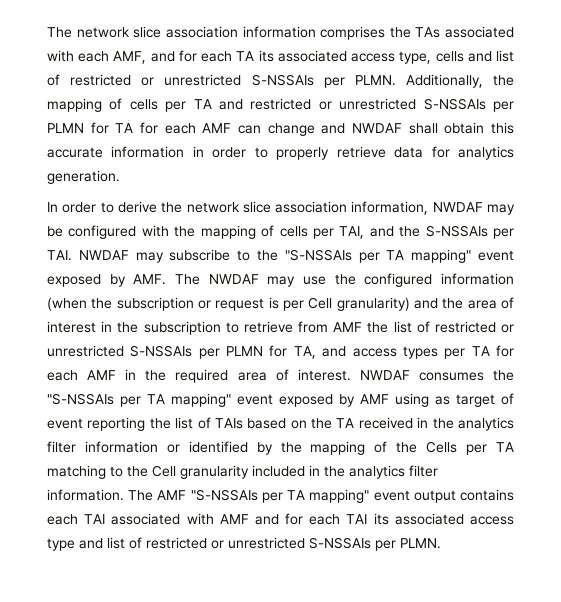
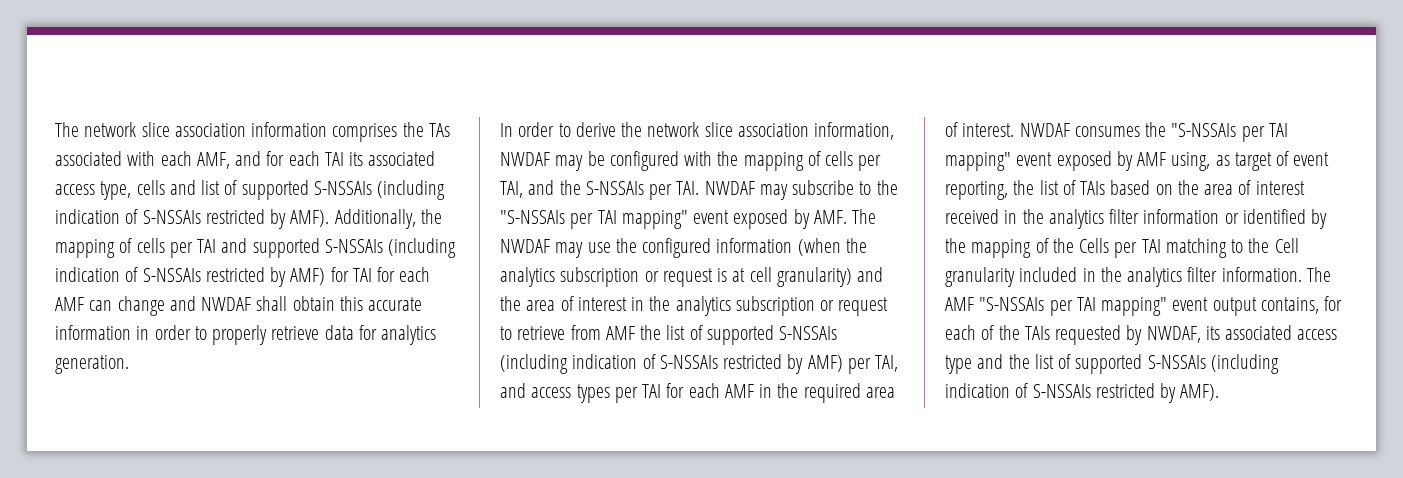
- The network slice association information comprises the TAs associated with each AMF, and for each TA its associated access type, cells and list of restricted or unrestricted S-NSSAIs per PLMN.
+ The network slice association information comprises the TAs associated with each AMF, and for each TAI its associated access type, cells and list of supported S-NSSAIs (including indication of S-NSSAIs restricted by AMF).
- Additionally, the mapping of cells per TA and restricted or unrestricted S-NSSAIs per PLMN for TA for each AMF can change and NWDAF shall obtain this accurate information in order to properly retrieve data for analytics generation.
+ Additionally, the mapping of cells per TAI and supported S-NSSAIs (including indication of S-NSSAIs restricted by AMF) for TAI for each AMF can change and NWDAF shall obtain this accurate information in order to properly retrieve data for analytics generation.
- In order to derive the network slice association information, NWDAF may be configured with the mapping of cells per TAI, and the S-NSSAIs per TAI. NWDAF may subscribe to the "S-NSSAIs per TA mapping" event exposed by AMF. The NWDAF may use the configured information (when the subscription or request is per Cell granularity) and the area of interest in the subscription to retrieve from AMF the list of restricted or unrestricted S-NSSAIs per PLMN for TA, and access types per TA for each AMF in the required area of interest.
+ In order to derive the network slice association information, NWDAF may be configured with the mapping of cells per TAI, and the S-NSSAIs per TAI. NWDAF may subscribe to the "S-NSSAIs per TAI mapping" event exposed by AMF. The NWDAF may use the configured information (when the analytics subscription or request is at cell granularity) and the area of interest in the analytics subscription or request to retrieve from AMF the list of supported S-NSSAIs (including indication of S-NSSAIs restricted by AMF) per TAI, and access types per TAI for each AMF in the required area of interest.
- NWDAF consumes the "S-NSSAIs per TA mapping" event exposed by AMF using as target of event reporting the list of TAIs based on the TA received in the analytics filter information or identified by the mapping of the Cells per TA matching to the Cell granularity included in the analytics filter information.
+ NWDAF consumes the "S-NSSAIs per TAI mapping" event exposed by AMF using, as target of event reporting, the list of TAIs based on the area of interest received in the analytics filter information or identified by the mapping of the Cells per TAI matching to the Cell granularity included in the analytics filter information.
- The AMF "S-NSSAIs per TA mapping" event output contains each TAI associated with AMF and for each TAI its associated access type and list of restricted or unrestricted S-NSSAIs per PLMN.
+ The AMF "S-NSSAIs per TAI mapping" event output contains, for each of the TAIs requested by NWDAF, its associated access type and the list of supported S-NSSAIs (including indication of S-NSSAIs restricted by AMF).

